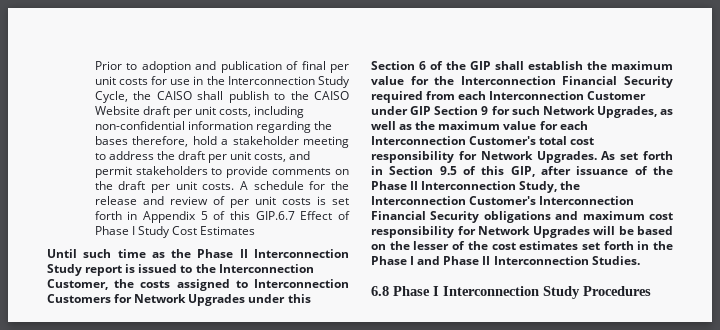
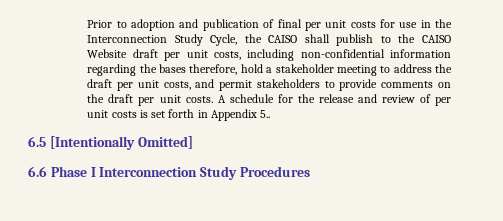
- A schedule for the release and review of per unit costs is set forth in Appendix 5 of this GIP.6.7 Effect of Phase I Study Cost Estimates
- Until such time as the Phase II Interconnection Study report is issued to the Interconnection Customer, the costs assigned to Interconnection Customers for Network Upgrades under this Section 6 of the GIP shall establish the maximum value for the Interconnection Financial Security required from each Interconnection Customer under GIP Section 9 for such Network Upgrades, as well as the maximum value for each Interconnection Customer's total cost responsibility for Network Upgrades. As set forth in Section 9.5 of this GIP, after issuance of the Phase II Interconnection Study, the Interconnection Customer's Interconnection Financial Security obligations and maximum cost responsibility for Network Upgrades will be based on the lesser of the cost estimates set forth in the Phase I and Phase II Interconnection Studies.
- 6.8 Phase I Interconnection Study Procedures
+ A schedule for the release and review of per unit costs is set forth in Appendix 5..
+ 6.5 [Intentionally Omitted]
+ 6.6 Phase I Interconnection Study Procedures

